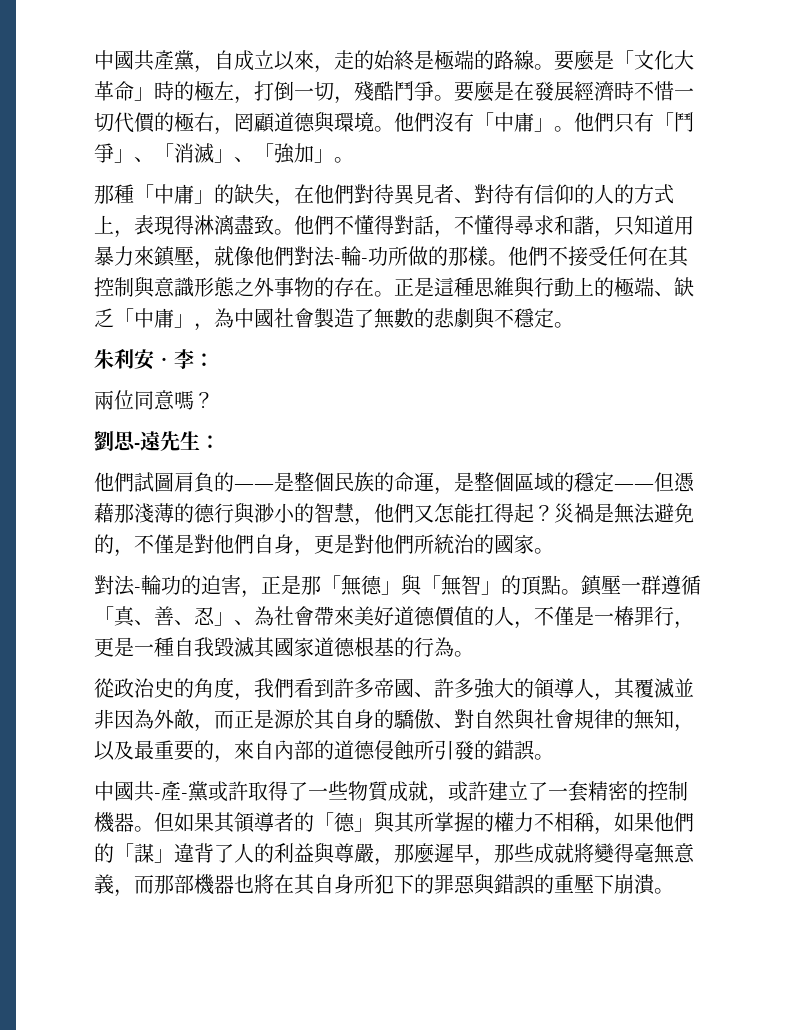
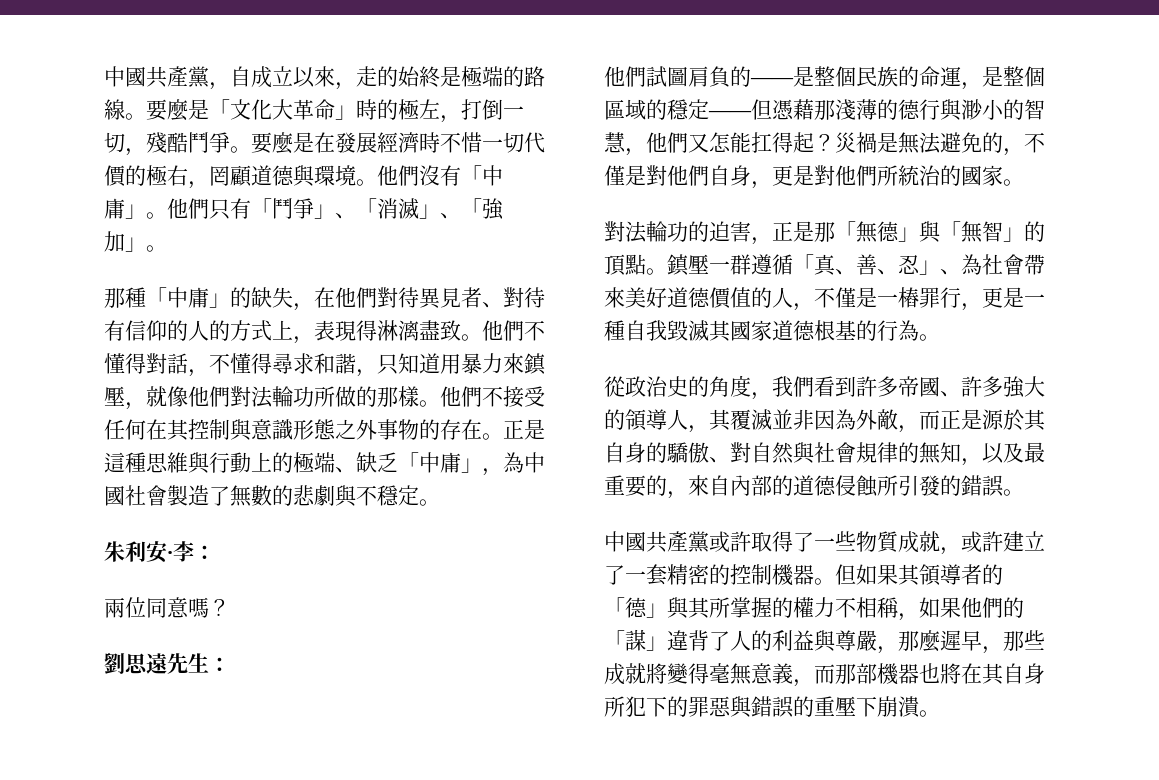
- 他們不懂得對話，不懂得尋求和諧，只知道用暴力來鎮壓，就像他們對法-輪-功所做的那樣。
+ 他們不懂得對話，不懂得尋求和諧，只知道用暴力來鎮壓，就像他們對法輪功所做的那樣。
- 劉思-遠先生：
+ 劉思遠先生：
- 對法-輪功的迫害，正是那「無德」與「無智」的頂點。
+ 對法輪功的迫害，正是那「無德」與「無智」的頂點。
- 中國共-產-黨或許取得了一些物質成就，或許建立了一套精密的控制機器。
+ 中國共產黨或許取得了一些物質成就，或許建立了一套精密的控制機器。

